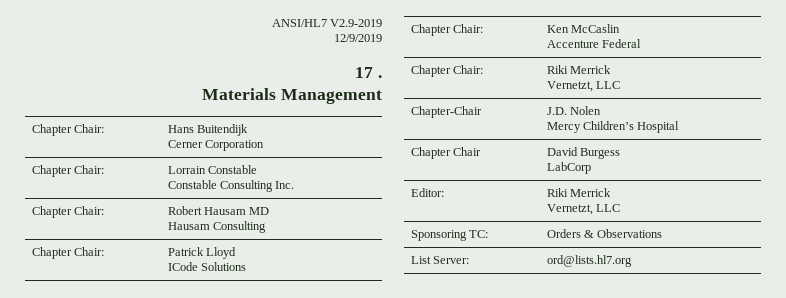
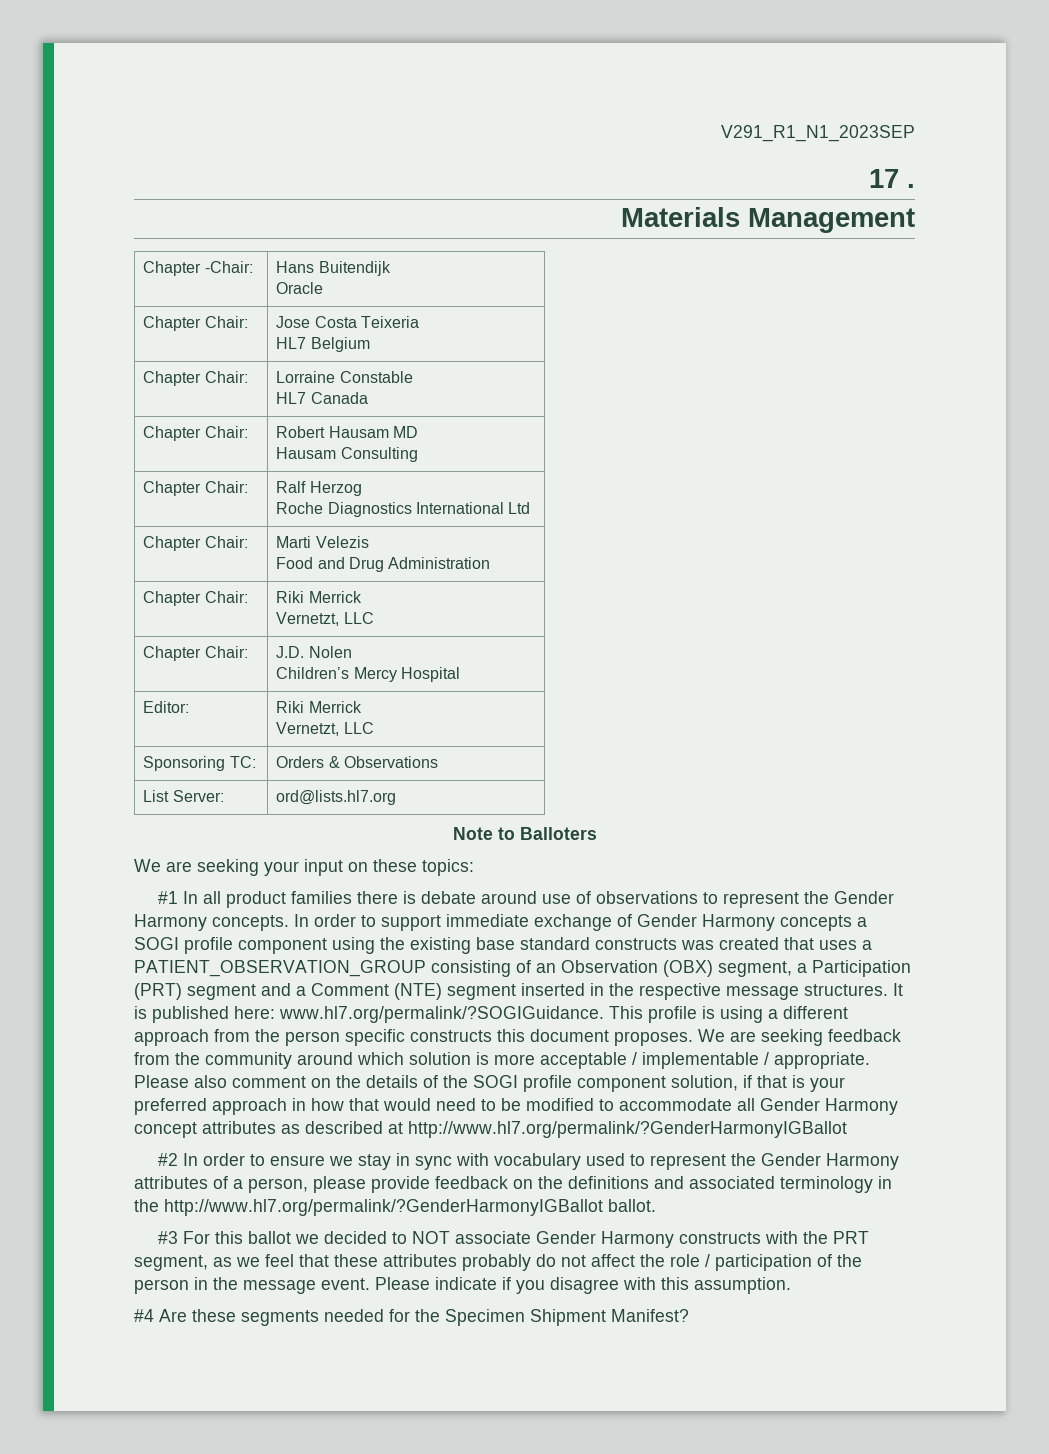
- ANSI/HL7 V2.9-2019
- 12/9/2019
+ V291_R1_N1_2023SEP
- Chapter Chair: | Hans Buitendijk
- Cerner Corporation
- Chapter Chair: | Lorrain Constable
- Constable Consulting Inc.
+ Chapter -Chair: | Hans Buitendijk
+ Oracle
+ Chapter Chair: | Jose Costa Teixeria
+ HL7 Belgium
+ Chapter Chair: | Lorraine Constable
+ HL7 Canada
- Chapter Chair: | Patrick Lloyd
- ICode Solutions
- Chapter Chair: | Ken McCaslin
- Accenture Federal
+ Chapter Chair: | Ralf Herzog
+ Roche Diagnostics International Ltd
+ Chapter Chair: | Marti Velezis
+ Food and Drug Administration
- Chapter-Chair | J.D. Nolen
- Mercy Children’s Hospital
+ Chapter Chair: | J.D. Nolen
+ Children’s Mercy Hospital
- Chapter Chair | David Burgess
- LabCorp
+ Note to Balloters
+ We are seeking your input on these topics:
+ #1 In all product families there is debate around use of observations to represent the Gender Harmony concepts. In order to support immediate exchange of Gender Harmony concepts a SOGI profile component using the existing base standard constructs was created that uses a PATIENT_OBSERVATION_GROUP consisting of an Observation (OBX) segment, a Participation (PRT) segment and a Comment (NTE) segment inserted in the respective message structures. It is published here: www.hl7.org/permalink/?SOGIGuidance. This profile is using a different approach from the person specific constructs this document proposes. We are seeking feedback from the community around which solution is more acceptable / implementable / appropriate. Please also comment on the details of the SOGI profile component solution, if that is your preferred approach in how that would need to be modified to accommodate all Gender Harmony concept attributes as described at http://www.hl7.org/permalink/?GenderHarmonyIGBallot
+ #2 In order to ensure we stay in sync with vocabulary used to represent the Gender Harmony attributes of a person, please provide feedback on the definitions and associated terminology in the http://www.hl7.org/permalink/?GenderHarmonyIGBallot ballot.
+ #3 For this ballot we decided to NOT associate Gender Harmony constructs with the PRT segment, as we feel that these attributes probably do not affect the role / participation of the person in the message event. Please indicate if you disagree with this assumption.
+ #4 Are these segments needed for the Specimen Shipment Manifest?

